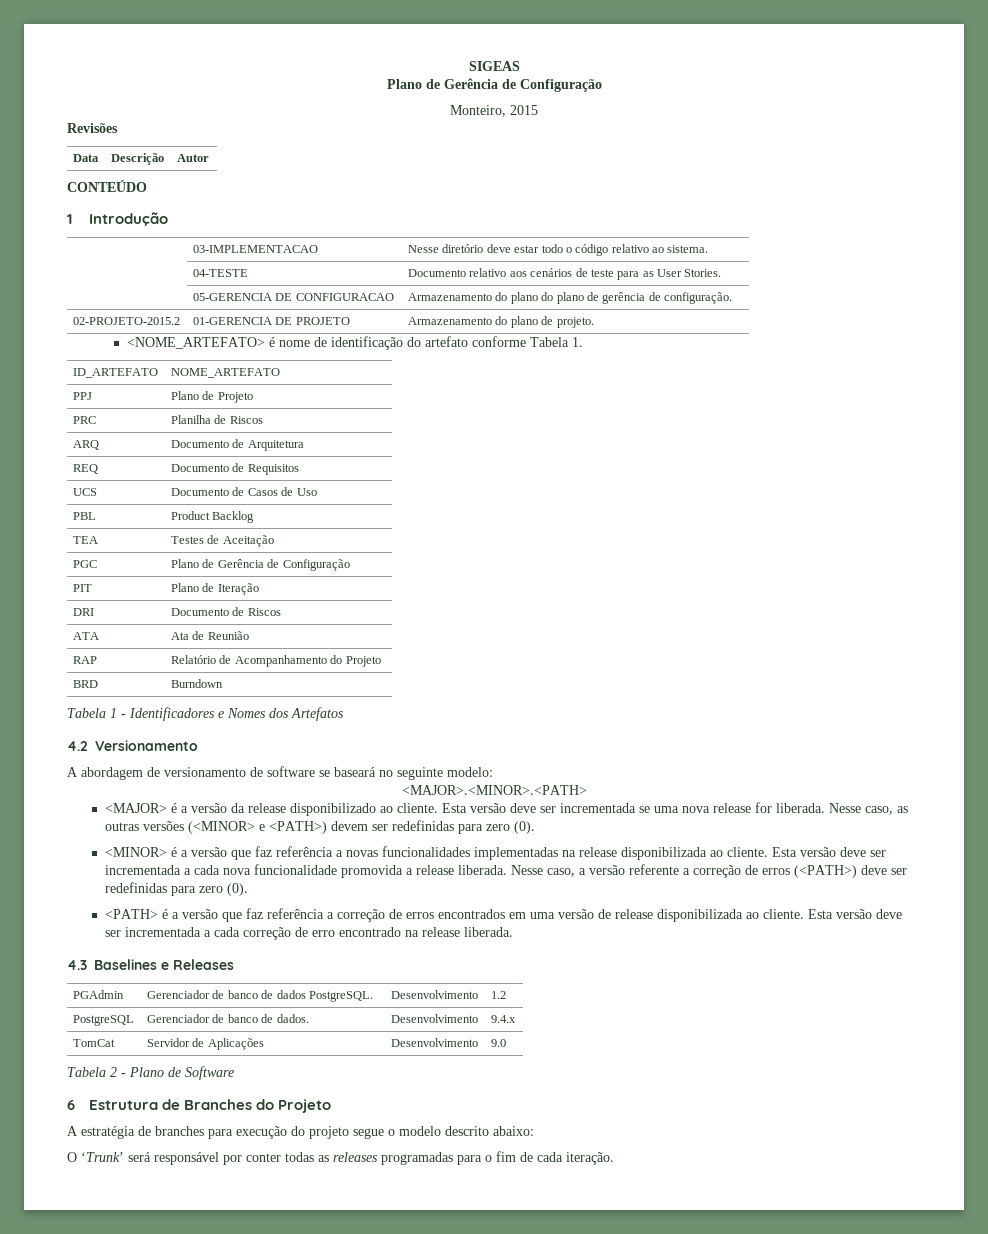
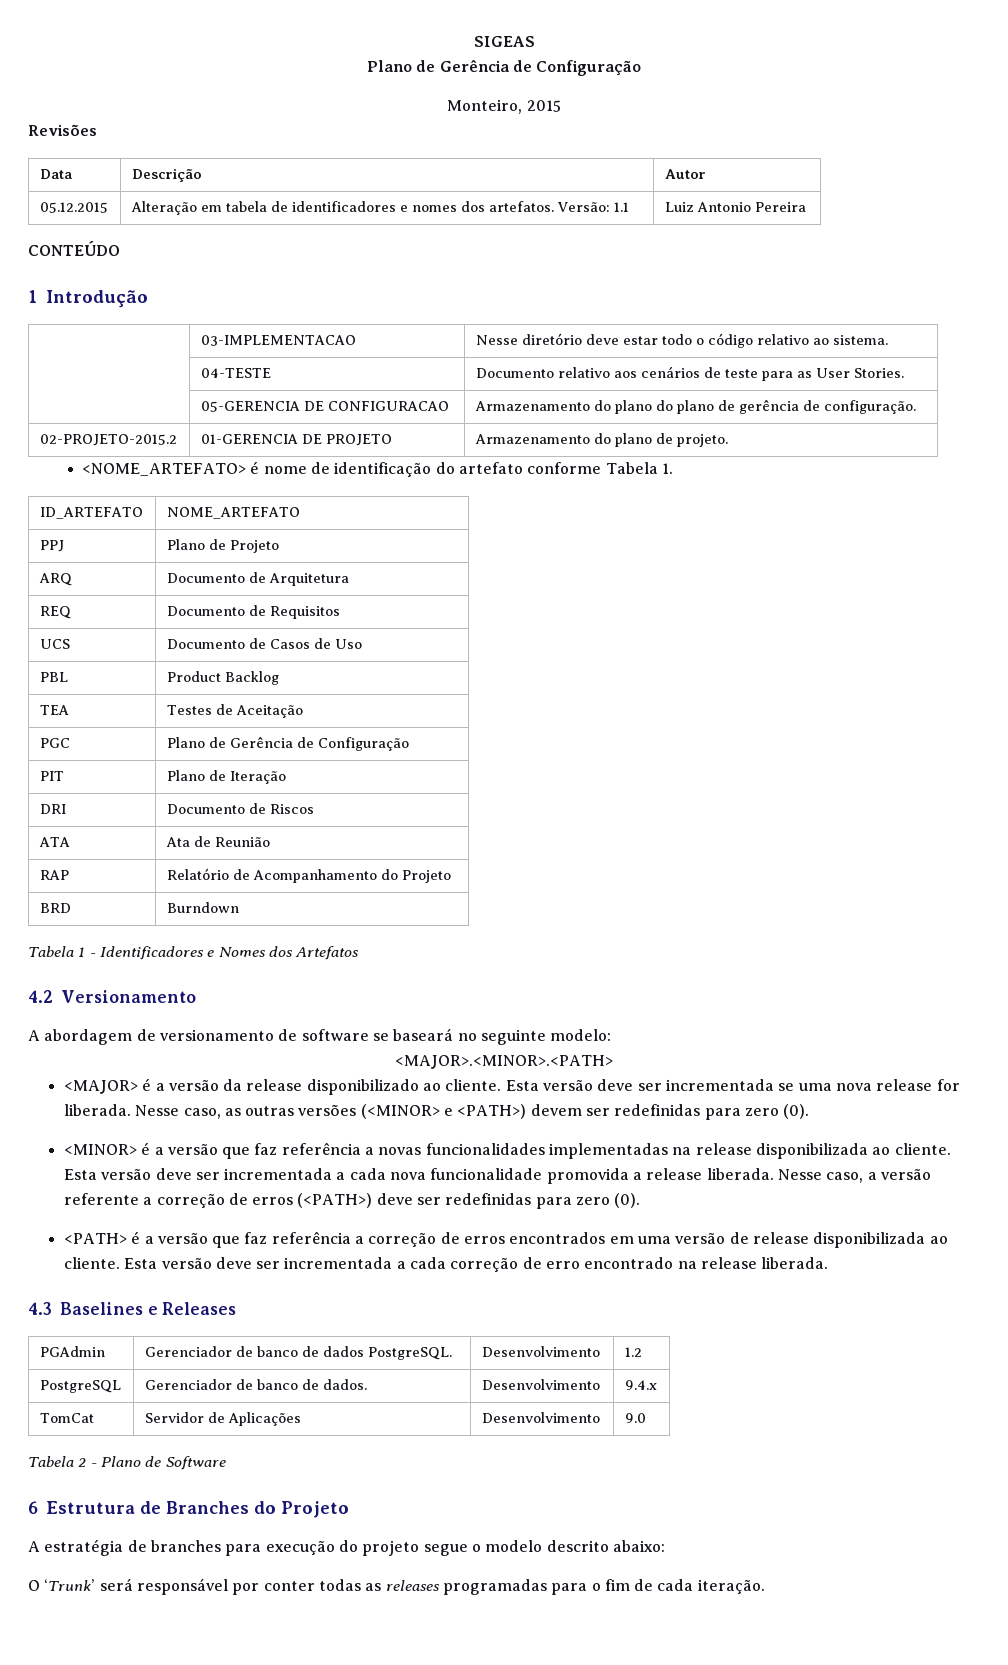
+ 05.12.2015 | Alteração em tabela de identificadores e nomes dos artefatos. Versão: 1.1 | Luiz Antonio Pereira
- PRC | Planilha de Riscos

